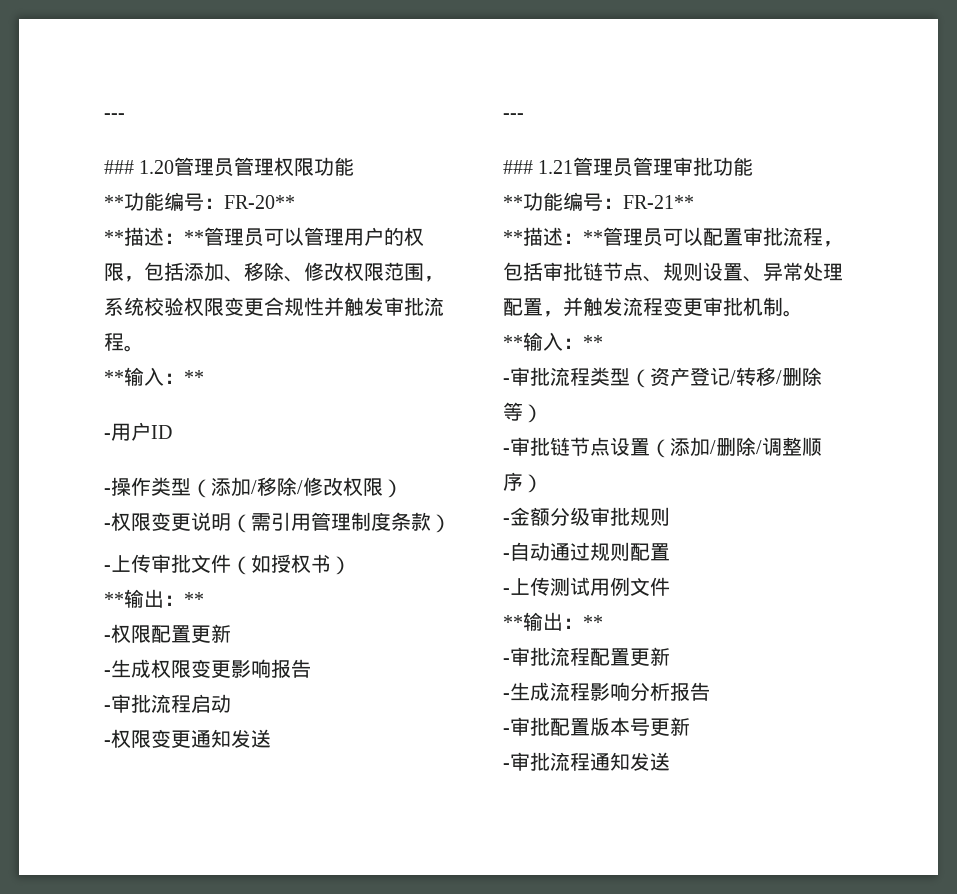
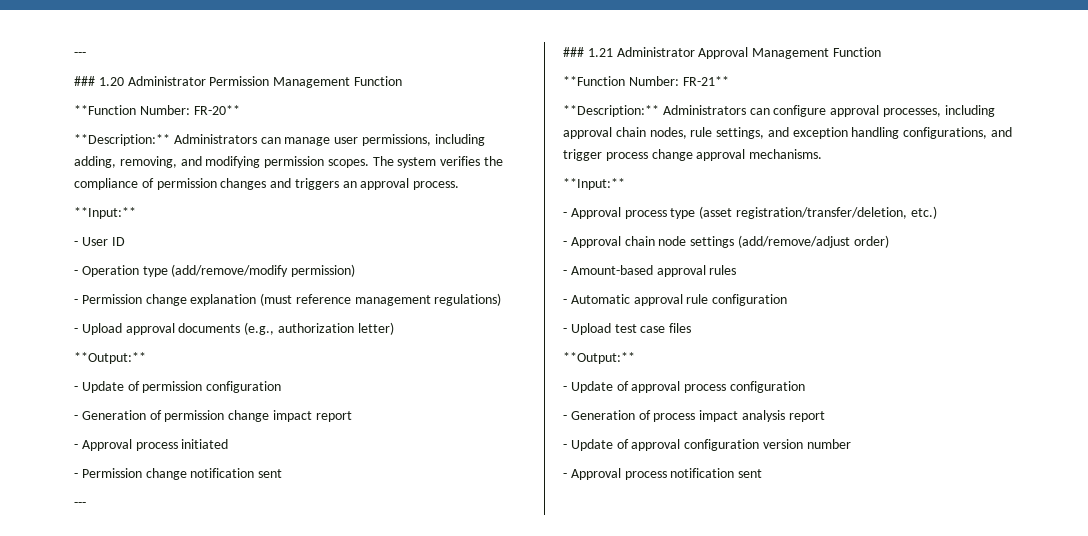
- ### 1.20管理员管理权限功能
- **功能编号：FR-20**
- **描述：**管理员可以管理用户的权限，包括添加、移除、修改权限范围，系统校验权限变更合规性并触发审批流程。
- **输入：**
- -用户ID
+ ### 1.20 Administrator Permission Management Function
+ **Function Number: FR-20**
+ **Description:** Administrators can manage user permissions, including adding, removing, and modifying permission scopes. The system verifies the compliance of permission changes and triggers an approval process.
+ **Input:**
+ - User ID
- -操作类型（添加/移除/修改权限）
- -权限变更说明（需引用管理制度条款）
- -上传审批文件（如授权书）
- **输出：**
- -权限配置更新
- -生成权限变更影响报告
- -审批流程启动
- -权限变更通知发送
+ - Operation type (add/remove/modify permission)
+ - Permission change explanation (must reference management regulations)
+ - Upload approval documents (e.g., authorization letter)
+ **Output:**
+ - Update of permission configuration
+ - Generation of permission change impact report
+ - Approval process initiated
+ - Permission change notification sent
  ---
- ### 1.21管理员管理审批功能
- **功能编号：FR-21**
- **描述：**管理员可以配置审批流程，包括审批链节点、规则设置、异常处理配置，并触发流程变更审批机制。
- **输入：**
- -审批流程类型（资产登记/转移/删除等）
- -审批链节点设置（添加/删除/调整顺序）
- -金额分级审批规则
- -自动通过规则配置
- -上传测试用例文件
- **输出：**
- -审批流程配置更新
- -生成流程影响分析报告
- -审批配置版本号更新
- -审批流程通知发送
+ ### 1.21 Administrator Approval Management Function
+ **Function Number: FR-21**
+ **Description:** Administrators can configure approval processes, including approval chain nodes, rule settings, and exception handling configurations, and trigger process change approval mechanisms.
+ **Input:**
+ - Approval process type (asset registration/transfer/deletion, etc.)
+ - Approval chain node settings (add/remove/adjust order)
+ - Amount-based approval rules
+ - Automatic approval rule configuration
+ - Upload test case files
+ **Output:**
+ - Update of approval process configuration
+ - Generation of process impact analysis report
+ - Update of approval configuration version number
+ - Approval process notification sent

